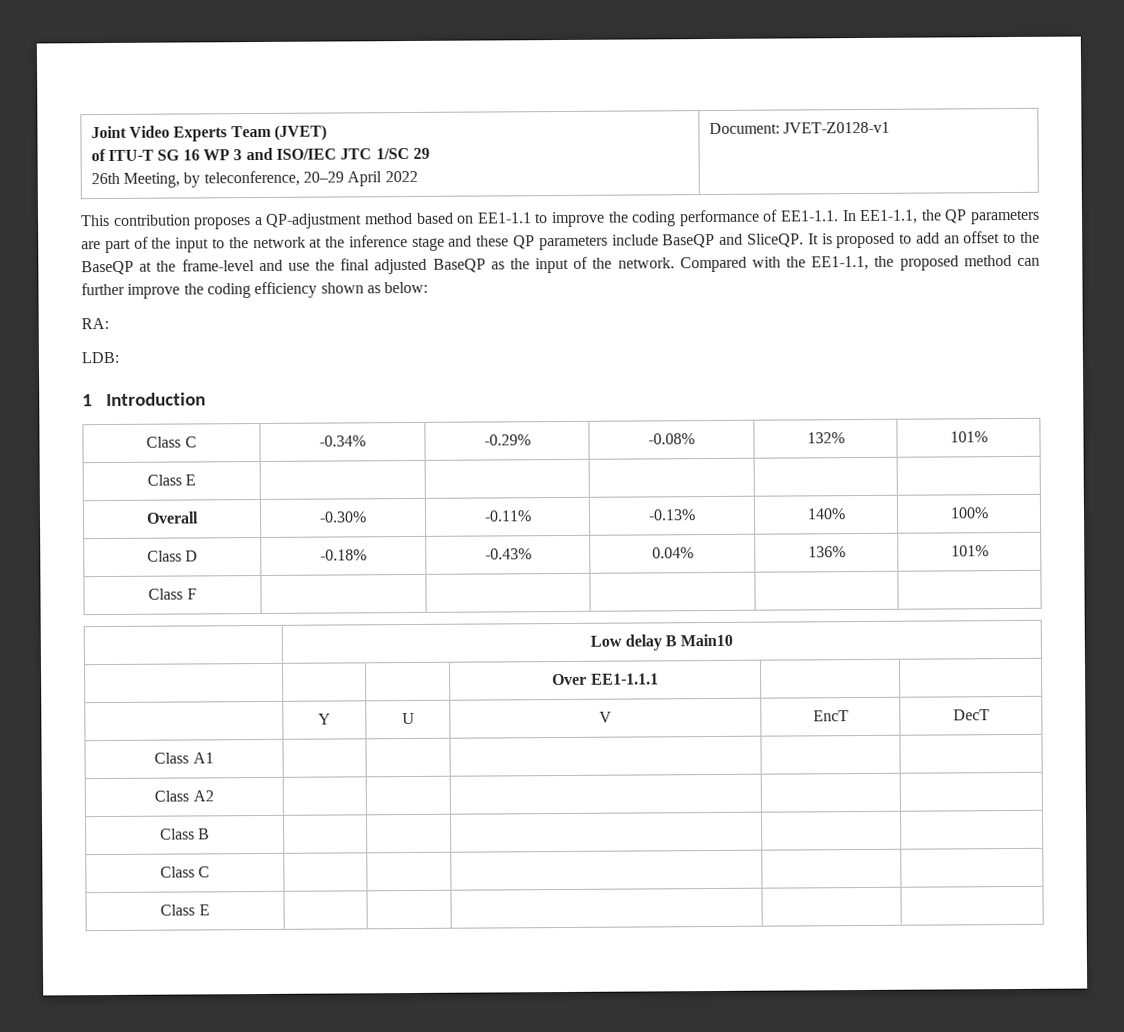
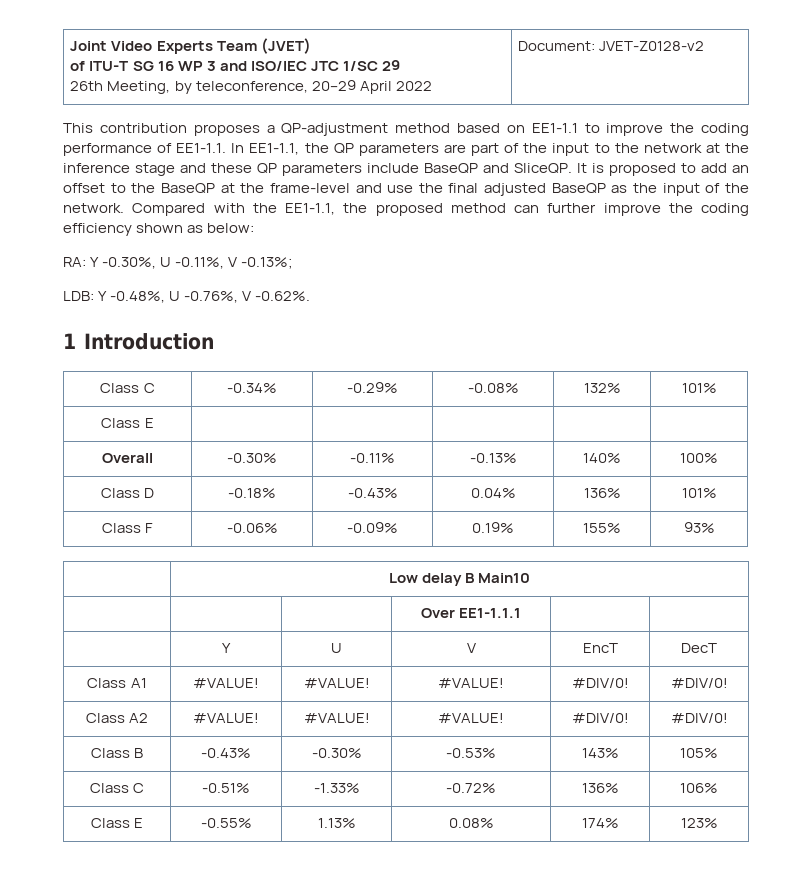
  Joint Video Experts Team (JVET)
  of ITU-T SG 16 WP 3 and ISO/IEC JTC 1/SC 29
- 26th Meeting, by teleconference, 20–29 April 2022 | Document: JVET-Z0128-v1
+ 26th Meeting, by teleconference, 20–29 April 2022 | Document: JVET-Z0128-v2
- RA:
- LDB:
+ RA: Y -0.30%, U -0.11%, V -0.13%;
+ LDB: Y -0.48%, U -0.76%, V -0.62%.
- Class F | | | | |
+ Class F | -0.06% | -0.09% | 0.19% | 155% | 93%
- Class A1 | | | | |
- Class A2 | | | | |
- Class B | | | | |
- Class C | | | | |
- Class E | | | | |
+ Class A1 | #VALUE! | #VALUE! | #VALUE! | #DIV/0! | #DIV/0!
+ Class A2 | #VALUE! | #VALUE! | #VALUE! | #DIV/0! | #DIV/0!
+ Class B | -0.43% | -0.30% | -0.53% | 143% | 105%
+ Class C | -0.51% | -1.33% | -0.72% | 136% | 106%
+ Class E | -0.55% | 1.13% | 0.08% | 174% | 123%

